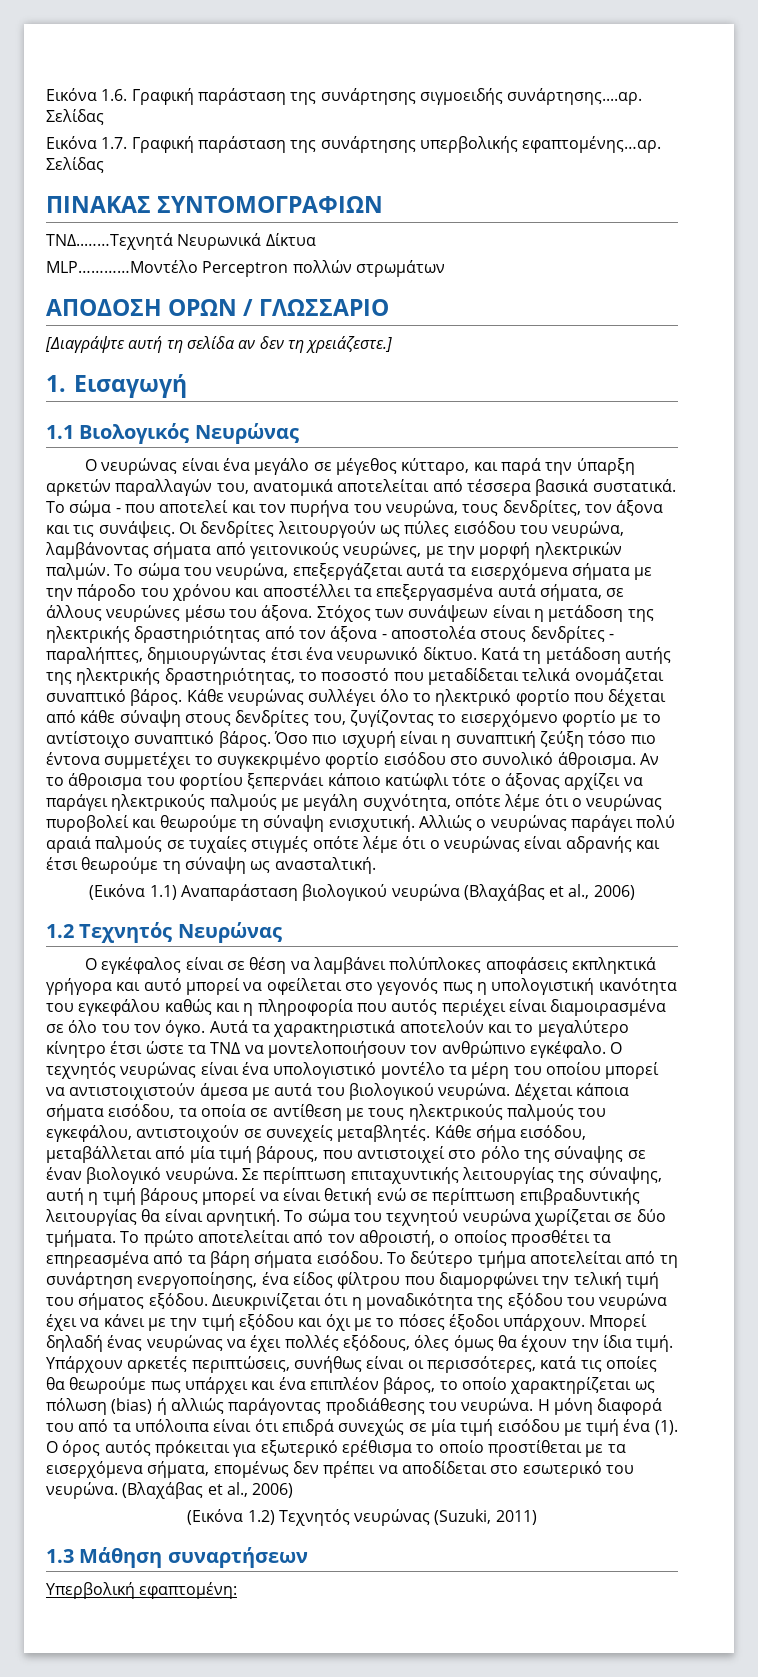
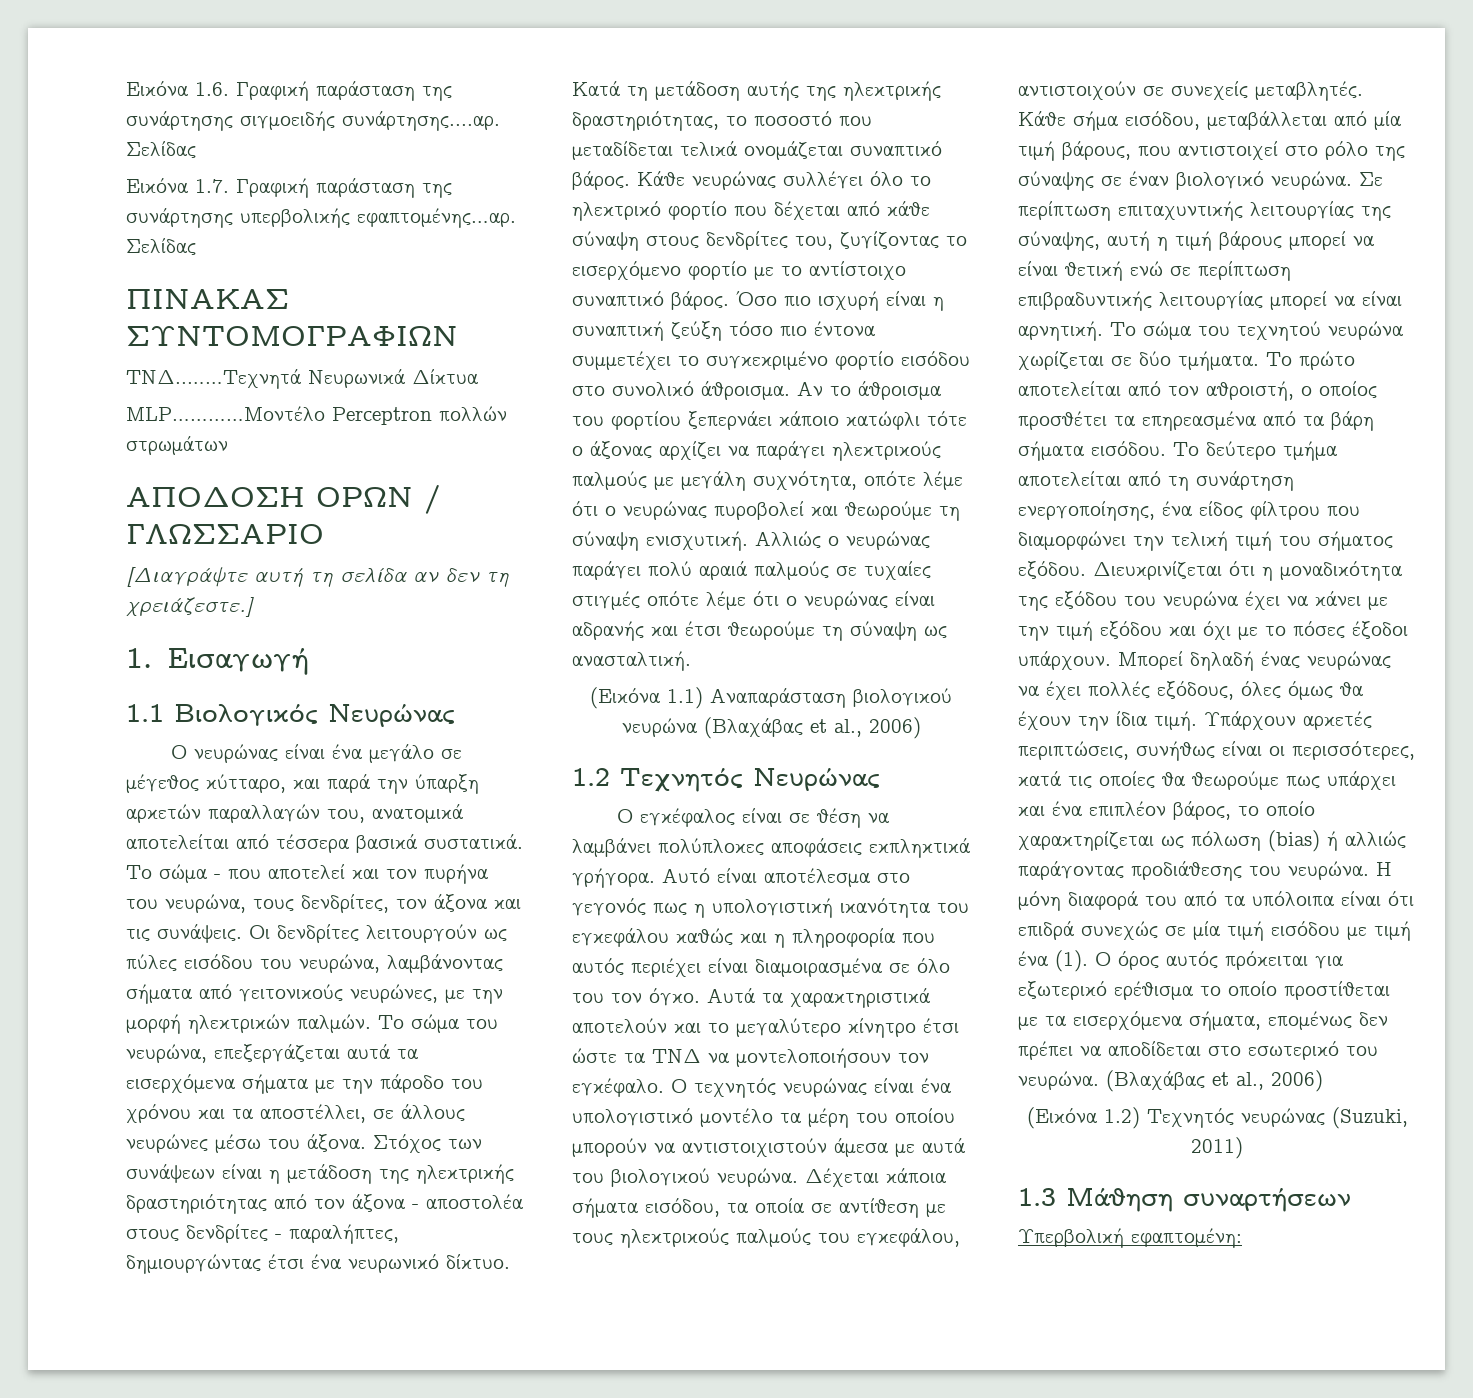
- Το σώμα του νευρώνα, επεξεργάζεται αυτά τα εισερχόμενα σήματα με την πάροδο του χρόνου και αποστέλλει τα επεξεργασμένα αυτά σήματα, σε άλλους νευρώνες μέσω του άξονα.
+ Το σώμα του νευρώνα, επεξεργάζεται αυτά τα εισερχόμενα σήματα με την πάροδο του χρόνου και τα αποστέλλει, σε άλλους νευρώνες μέσω του άξονα.
- Ο εγκέφαλος είναι σε θέση να λαμβάνει πολύπλοκες αποφάσεις εκπληκτικά γρήγορα και αυτό μπορεί να οφείλεται στο γεγονός πως η υπολογιστική ικανότητα του εγκεφάλου καθώς και η πληροφορία που αυτός περιέχει είναι διαμοιρασμένα σε όλο του τον όγκο.
+ Ο εγκέφαλος είναι σε θέση να λαμβάνει πολύπλοκες αποφάσεις εκπληκτικά γρήγορα. Αυτό είναι αποτέλεσμα στο γεγονός πως η υπολογιστική ικανότητα του εγκεφάλου καθώς και η πληροφορία που αυτός περιέχει είναι διαμοιρασμένα σε όλο του τον όγκο.
- Αυτά τα χαρακτηριστικά αποτελούν και το μεγαλύτερο κίνητρο έτσι ώστε τα ΤΝΔ να μοντελοποιήσουν τον ανθρώπινο εγκέφαλο.
+ Αυτά τα χαρακτηριστικά αποτελούν και το μεγαλύτερο κίνητρο έτσι ώστε τα ΤΝΔ να μοντελοποιήσουν τον εγκέφαλο.
- Ο τεχνητός νευρώνας είναι ένα υπολογιστικό μοντέλο τα μέρη του οποίου μπορεί να αντιστοιχιστούν άμεσα με αυτά του βιολογικού νευρώνα.
+ Ο τεχνητός νευρώνας είναι ένα υπολογιστικό μοντέλο τα μέρη του οποίου μπορούν να αντιστοιχιστούν άμεσα με αυτά του βιολογικού νευρώνα.
- Σε περίπτωση επιταχυντικής λειτουργίας της σύναψης, αυτή η τιμή βάρους μπορεί να είναι θετική ενώ σε περίπτωση επιβραδυντικής λειτουργίας θα είναι αρνητική.
+ Σε περίπτωση επιταχυντικής λειτουργίας της σύναψης, αυτή η τιμή βάρους μπορεί να είναι θετική ενώ σε περίπτωση επιβραδυντικής λειτουργίας μπορεί να είναι αρνητική.

